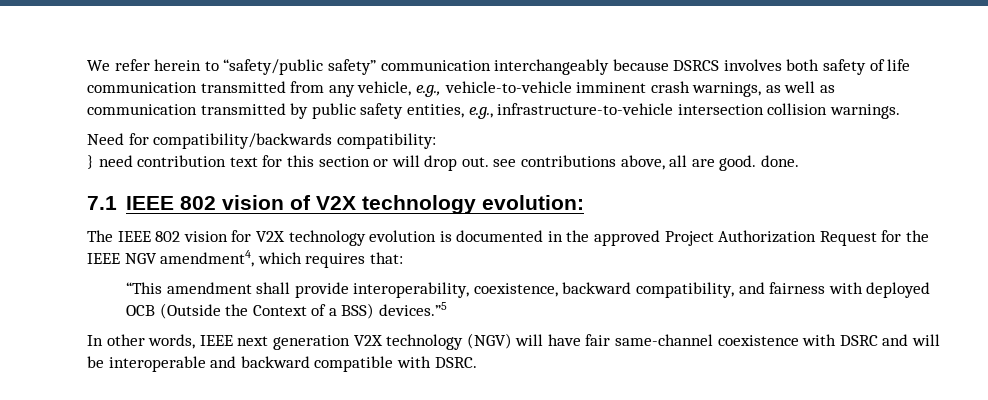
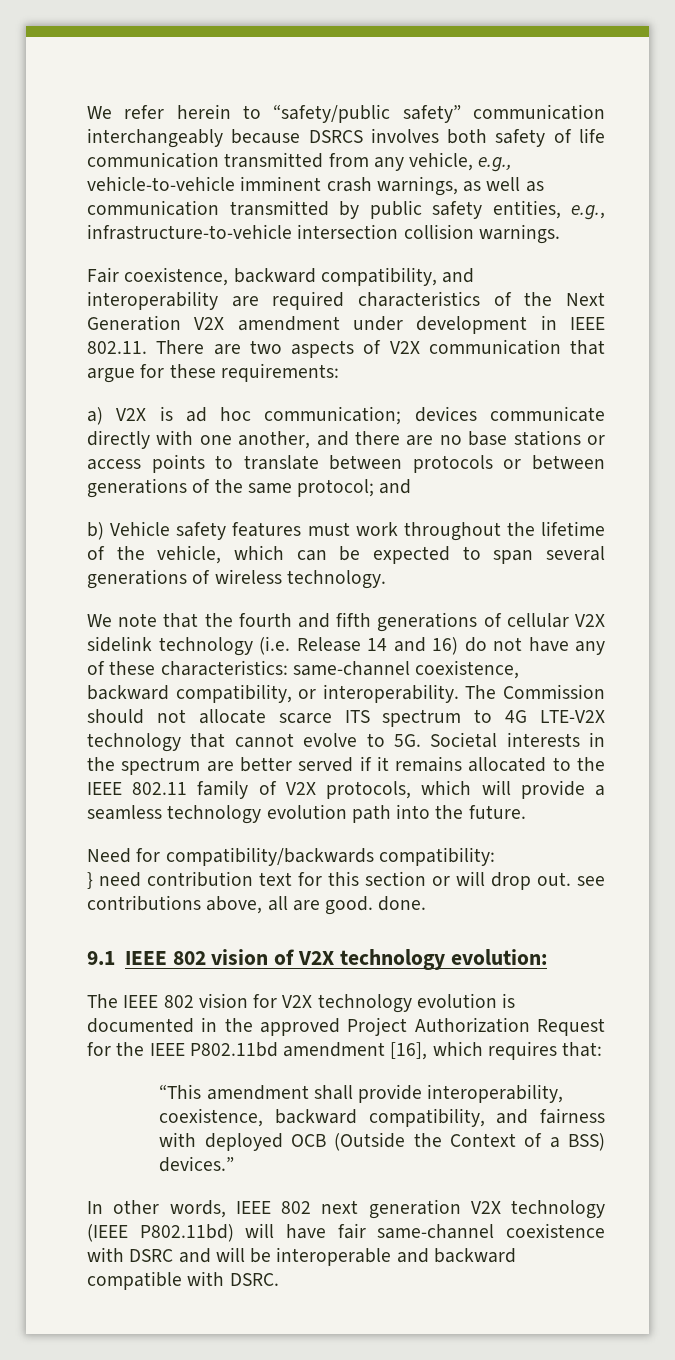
+ Fair coexistence, backward compatibility, and interoperability are required characteristics of the Next Generation V2X amendment under development in IEEE 802.11. There are two aspects of V2X communication that argue for these requirements:
+ a) V2X is ad hoc communication; devices communicate directly with one another, and there are no base stations or access points to translate between protocols or between generations of the same protocol; and
+ b) Vehicle safety features must work throughout the lifetime of the vehicle, which can be expected to span several generations of wireless technology.
+ We note that the fourth and fifth generations of cellular V2X sidelink technology (i.e. Release 14 and 16) do not have any of these characteristics: same-channel coexistence, backward compatibility, or interoperability. The Commission should not allocate scarce ITS spectrum to 4G LTE-V2X technology that cannot evolve to 5G. Societal interests in the spectrum are better served if it remains allocated to the IEEE 802.11 family of V2X protocols, which will provide a seamless technology evolution path into the future.
- 7.1 IEEE 802 vision of V2X technology evolution:
+ 9.1 IEEE 802 vision of V2X technology evolution:
- The IEEE 802 vision for V2X technology evolution is documented in the approved Project Authorization Request for the IEEE NGV amendment4, which requires that:
+ The IEEE 802 vision for V2X technology evolution is documented in the approved Project Authorization Request for the IEEE P802.11bd amendment [16], which requires that:
- “This amendment shall provide interoperability, coexistence, backward compatibility, and fairness with deployed OCB (Outside the Context of a BSS) devices.”5
+ “This amendment shall provide interoperability, coexistence, backward compatibility, and fairness with deployed OCB (Outside the Context of a BSS) devices.”
- In other words, IEEE next generation V2X technology (NGV) will have fair same-channel coexistence with DSRC and will be interoperable and backward compatible with DSRC.
+ In other words, IEEE 802 next generation V2X technology (IEEE P802.11bd) will have fair same-channel coexistence with DSRC and will be interoperable and backward compatible with DSRC.

